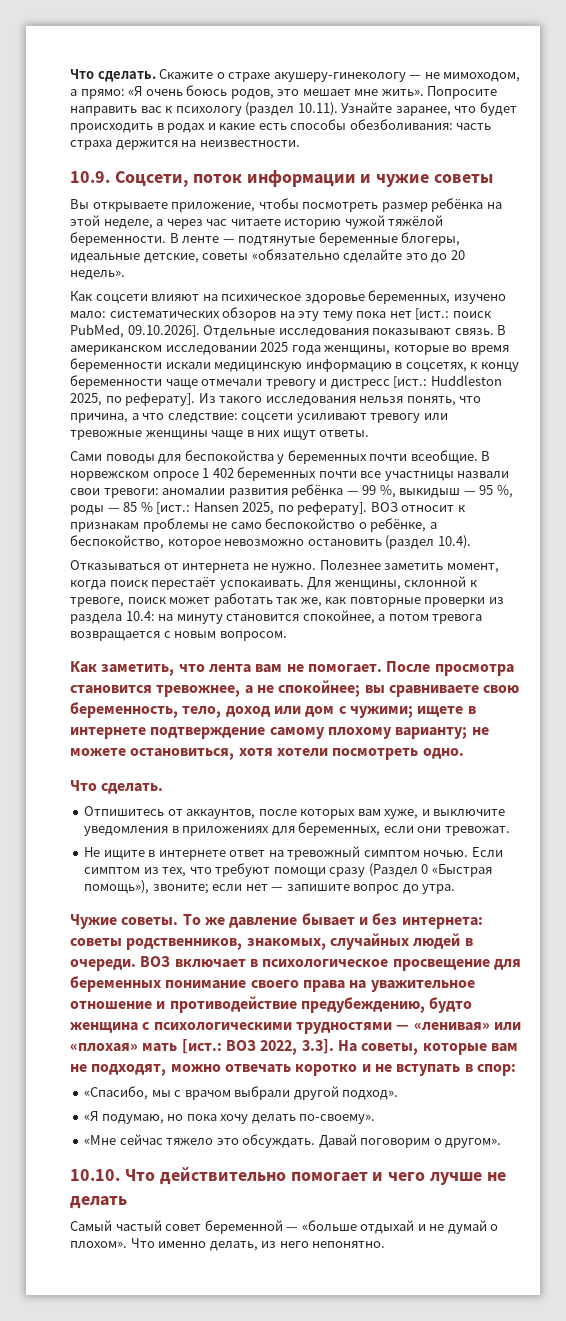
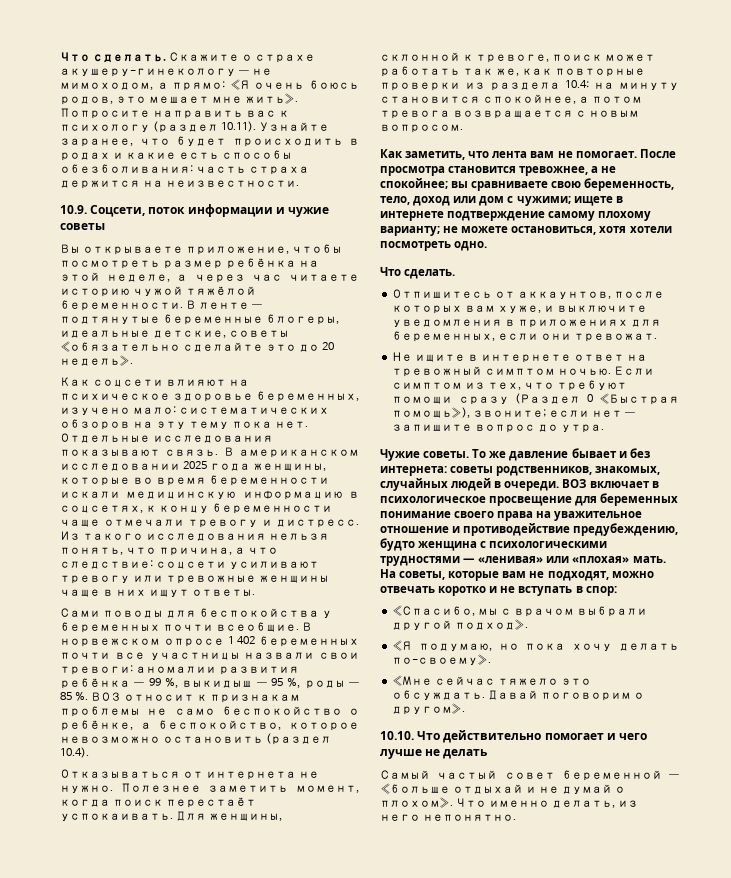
- Как соцсети влияют на психическое здоровье беременных, изучено мало: систематических обзоров на эту тему пока нет [ист.: поиск PubMed, 09.10.2026]. Отдельные исследования показывают связь.
+ Как соцсети влияют на психическое здоровье беременных, изучено мало: систематических обзоров на эту тему пока нет. Отдельные исследования показывают связь.
- В американском исследовании 2025 года женщины, которые во время беременности искали медицинскую информацию в соцсетях, к концу беременности чаще отмечали тревогу и дистресс [ист.: Huddleston 2025, по реферату].
+ В американском исследовании 2025 года женщины, которые во время беременности искали медицинскую информацию в соцсетях, к концу беременности чаще отмечали тревогу и дистресс.
- В норвежском опросе 1 402 беременных почти все участницы назвали свои тревоги: аномалии развития ребёнка — 99 %, выкидыш — 95 %, роды — 85 % [ист.: Hansen 2025, по реферату].
+ В норвежском опросе 1 402 беременных почти все участницы назвали свои тревоги: аномалии развития ребёнка — 99 %, выкидыш — 95 %, роды — 85 %.
- ВОЗ включает в психологическое просвещение для беременных понимание своего права на уважительное отношение и противодействие предубеждению, будто женщина с психологическими трудностями — «ленивая» или «плохая» мать [ист.: ВОЗ 2022, 3.3]. На советы, которые вам не подходят, можно отвечать коротко и не вступать в спор:
+ ВОЗ включает в психологическое просвещение для беременных понимание своего права на уважительное отношение и противодействие предубеждению, будто женщина с психологическими трудностями — «ленивая» или «плохая» мать. На советы, которые вам не подходят, можно отвечать коротко и не вступать в спор:

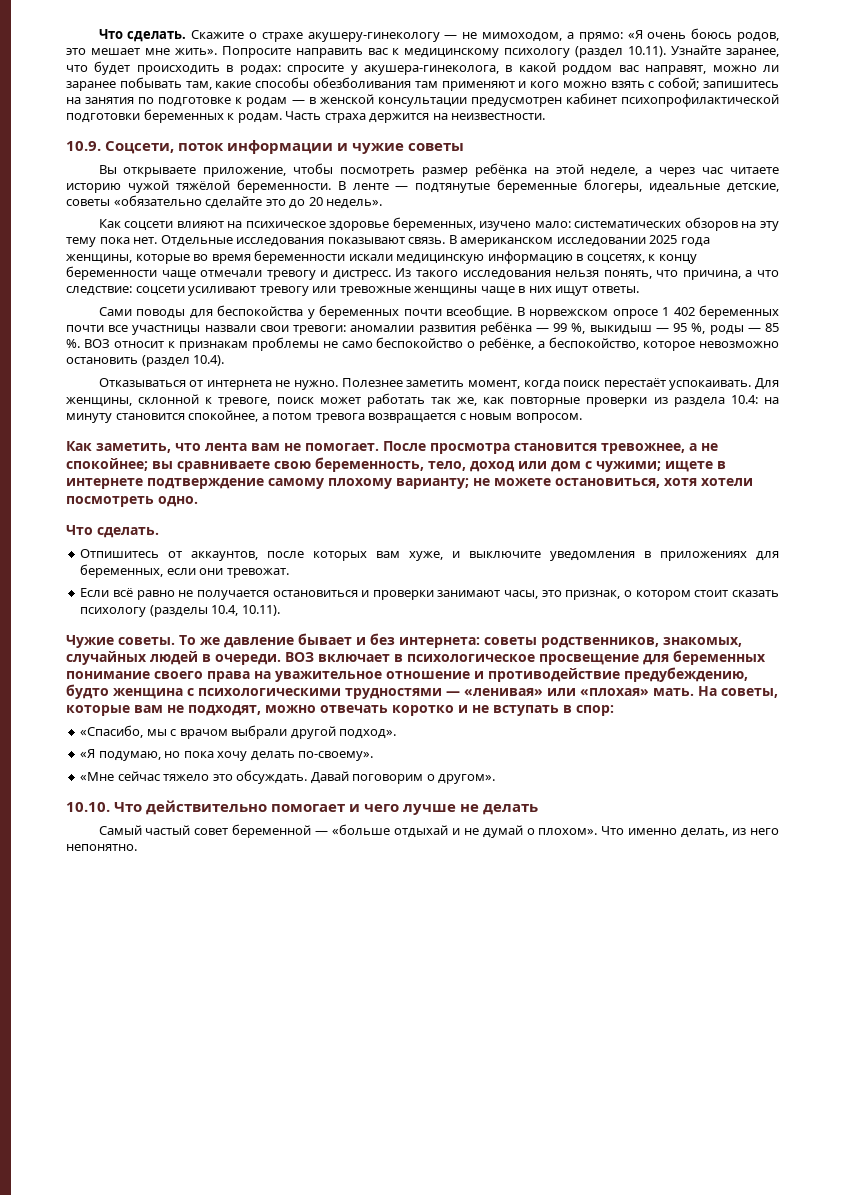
- Попросите направить вас к психологу (раздел 10.11). Узнайте заранее, что будет происходить в родах и какие есть способы обезболивания: часть страха держится на неизвестности.
+ Попросите направить вас к медицинскому психологу (раздел 10.11). Узнайте заранее, что будет происходить в родах: спросите у акушера-гинеколога, в какой роддом вас направят, можно ли заранее побывать там, какие способы обезболивания там применяют и кого можно взять с собой; запишитесь на занятия по подготовке к родам — в женской консультации предусмотрен кабинет психопрофилактической подготовки беременных к родам. Часть страха держится на неизвестности.
- Не ищите в интернете ответ на тревожный симптом ночью. Если симптом из тех, что требуют помощи сразу (Раздел 0 «Быстрая помощь»), звоните; если нет — запишите вопрос до утра.
+ Если всё равно не получается остановиться и проверки занимают часы, это признак, о котором стоит сказать психологу (разделы 10.4, 10.11).

